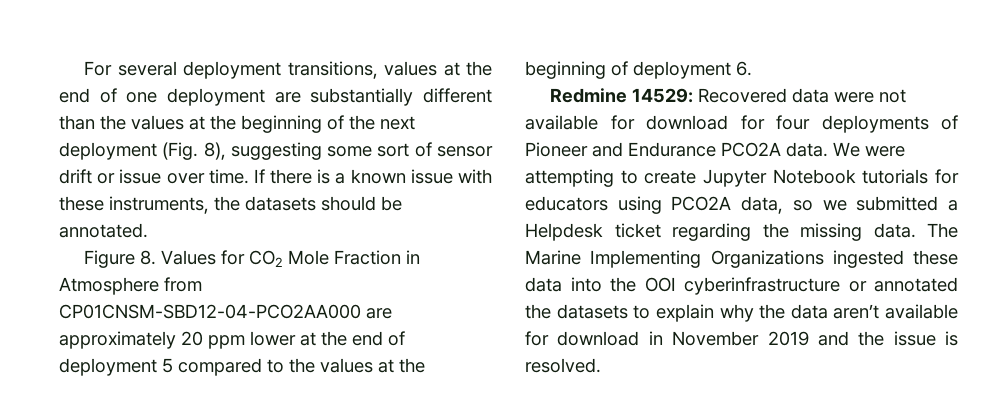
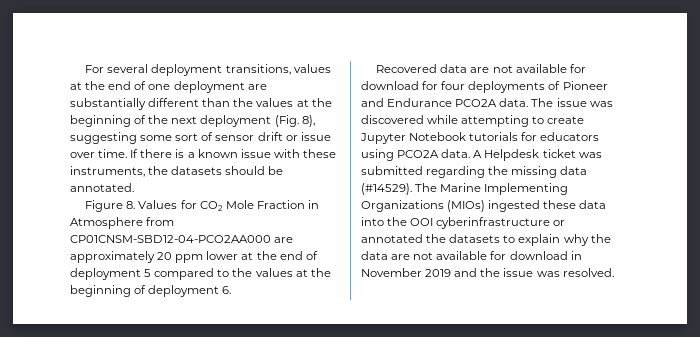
- Redmine 14529: Recovered data were not available for download for four deployments of Pioneer and Endurance PCO2A data.
+ Recovered data are not available for download for four deployments of Pioneer and Endurance PCO2A data.
- We were attempting to create Jupyter Notebook tutorials for educators using PCO2A data, so we submitted a Helpdesk ticket regarding the missing data.
+ The issue was discovered while attempting to create Jupyter Notebook tutorials for educators using PCO2A data. A Helpdesk ticket was submitted regarding the missing data (#14529).
- The Marine Implementing Organizations ingested these data into the OOI cyberinfrastructure or annotated the datasets to explain why the data aren’t available for download in November 2019 and the issue is resolved.
+ The Marine Implementing Organizations (MIOs) ingested these data into the OOI cyberinfrastructure or annotated the datasets to explain why the data are not available for download in November 2019 and the issue was resolved.

